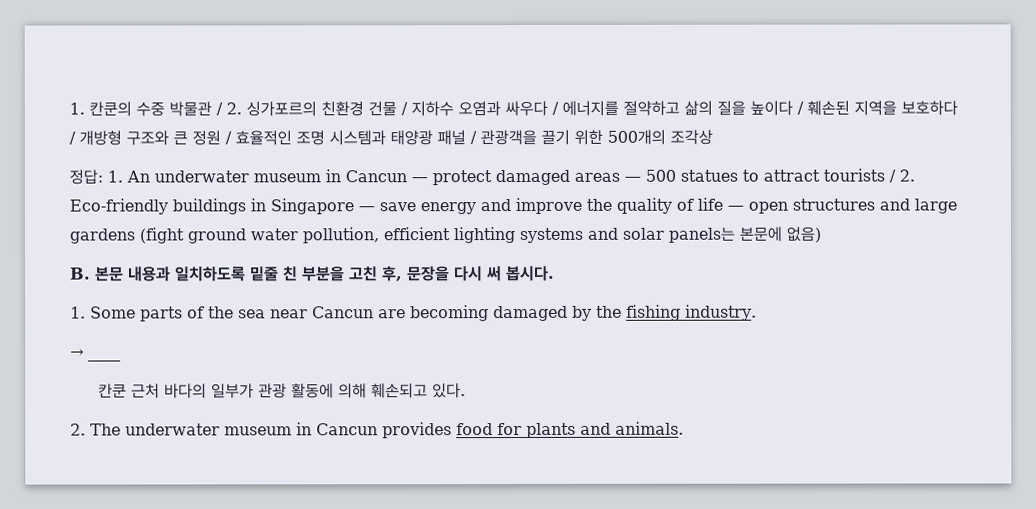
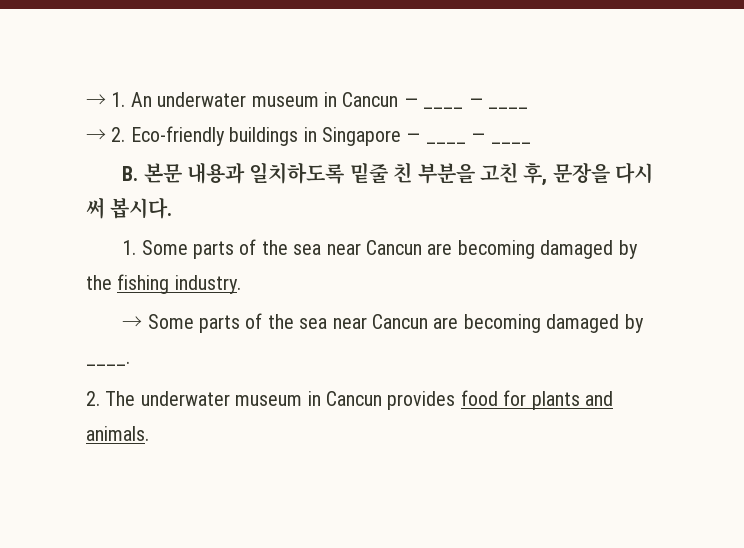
- 1. 칸쿤의 수중 박물관 / 2. 싱가포르의 친환경 건물 / 지하수 오염과 싸우다 / 에너지를 절약하고 삶의 질을 높이다 / 훼손된 지역을 보호하다 / 개방형 구조와 큰 정원 / 효율적인 조명 시스템과 태양광 패널 / 관광객을 끌기 위한 500개의 조각상
- 정답: 1. An underwater museum in Cancun — protect damaged areas — 500 statues to attract tourists / 2. Eco-friendly buildings in Singapore — save energy and improve the quality of life — open structures and large gardens (fight ground water pollution, efficient lighting systems and solar panels는 본문에 없음)
+ → 1. An underwater museum in Cancun — ____ — ____
+ → 2. Eco-friendly buildings in Singapore — ____ — ____
- → ____
- 칸쿤 근처 바다의 일부가 관광 활동에 의해 훼손되고 있다.
+ → Some parts of the sea near Cancun are becoming damaged by ____.

